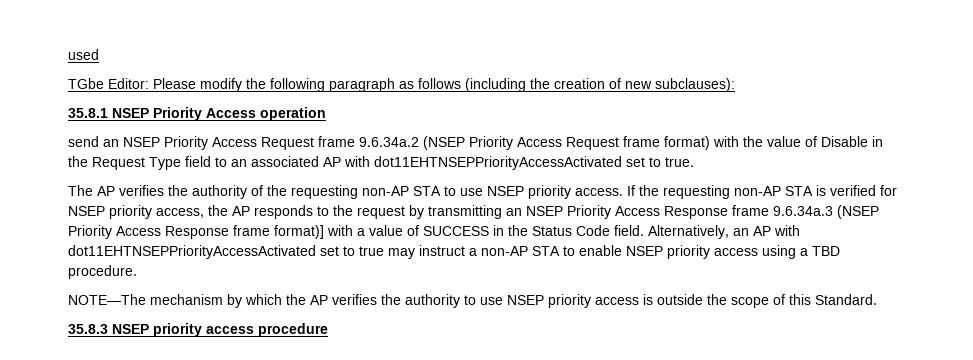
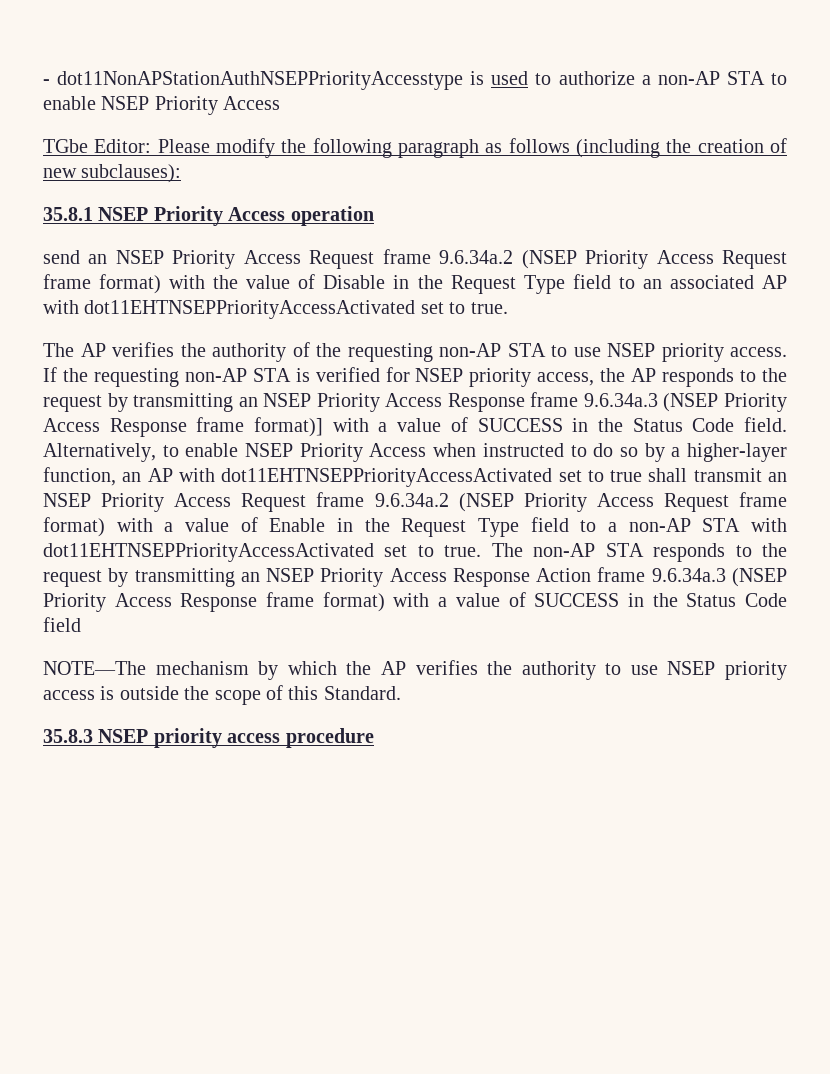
- used
+ - dot11NonAPStationAuthNSEPPriorityAccesstype is used to authorize a non-AP STA to enable NSEP Priority Access
- Alternatively, an AP with dot11EHTNSEPPriorityAccessActivated set to true may instruct a non-AP STA to enable NSEP priority access using a TBD procedure.
+ Alternatively, to enable NSEP Priority Access when instructed to do so by a higher-layer function, an AP with dot11EHTNSEPPriorityAccessActivated set to true shall transmit an NSEP Priority Access Request frame 9.6.34a.2 (NSEP Priority Access Request frame format) with a value of Enable in the Request Type field to a non-AP STA with dot11EHTNSEPPriorityAccessActivated set to true. The non-AP STA responds to the request by transmitting an NSEP Priority Access Response Action frame 9.6.34a.3 (NSEP Priority Access Response frame format) with a value of SUCCESS in the Status Code field

